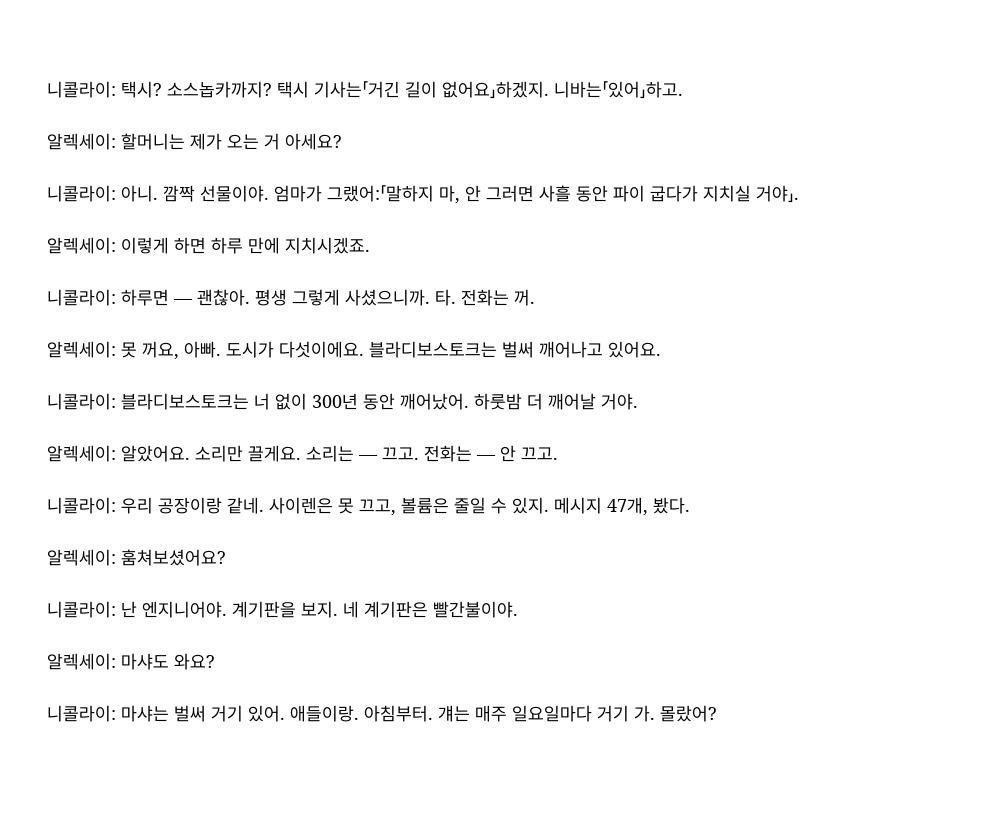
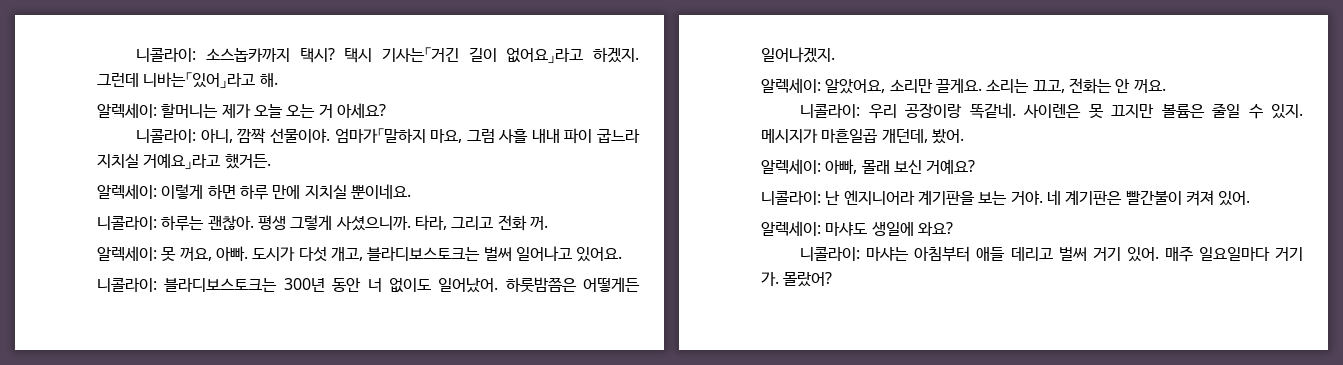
- 니콜라이: 택시? 소스놉카까지?
+ 니콜라이: 소스놉카까지 택시?
- 택시 기사는「거긴 길이 없어요」하겠지. 니바는「있어」하고.
+ 택시 기사는「거긴 길이 없어요」라고 하겠지. 그런데 니바는「있어」라고 해.
- 알렉세이: 할머니는 제가 오는 거 아세요?
+ 알렉세이: 할머니는 제가 오늘 오는 거 아세요?
- 니콜라이: 아니. 깜짝 선물이야.
+ 니콜라이: 아니, 깜짝 선물이야.
- 엄마가 그랬어:「말하지 마, 안 그러면 사흘 동안 파이 굽다가 지치실 거야」.
+ 엄마가「말하지 마요, 그럼 사흘 내내 파이 굽느라 지치실 거예요」라고 했거든.
- 알렉세이: 이렇게 하면 하루 만에 지치시겠죠.
- 니콜라이: 하루면 — 괜찮아.
+ 알렉세이: 이렇게 하면 하루 만에 지치실 뿐이네요.
+ 니콜라이: 하루는 괜찮아.
- 타. 전화는 꺼.
+ 타라, 그리고 전화 꺼.
- 도시가 다섯이에요. 블라디보스토크는 벌써 깨어나고 있어요.
+ 도시가 다섯 개고, 블라디보스토크는 벌써 일어나고 있어요.
- 니콜라이: 블라디보스토크는 너 없이 300년 동안 깨어났어. 하룻밤 더 깨어날 거야.
- 알렉세이: 알았어요. 소리만 끌게요.
+ 니콜라이: 블라디보스토크는 300년 동안 너 없이도 일어났어. 하룻밤쯤은 어떻게든 일어나겠지.
+ 알렉세이: 알았어요, 소리만 끌게요.
- 소리는 — 끄고. 전화는 — 안 끄고.
+ 소리는 끄고, 전화는 안 꺼요.
- 니콜라이: 우리 공장이랑 같네.
+ 니콜라이: 우리 공장이랑 똑같네.
- 사이렌은 못 끄고, 볼륨은 줄일 수 있지.
+ 사이렌은 못 끄지만 볼륨은 줄일 수 있지.
- 메시지 47개, 봤다.
- 알렉세이: 훔쳐보셨어요?
- 니콜라이: 난 엔지니어야. 계기판을 보지. 네 계기판은 빨간불이야.
+ 메시지가 마흔일곱 개던데, 봤어.
+ 알렉세이: 아빠, 몰래 보신 거예요?
+ 니콜라이: 난 엔지니어라 계기판을 보는 거야. 네 계기판은 빨간불이 켜져 있어.
- 알렉세이: 마샤도 와요?
+ 알렉세이: 마샤도 생일에 와요?
- 니콜라이: 마샤는 벌써 거기 있어. 애들이랑. 아침부터. 걔는 매주 일요일마다 거기 가.
+ 니콜라이: 마샤는 아침부터 애들 데리고 벌써 거기 있어. 매주 일요일마다 거기 가.

